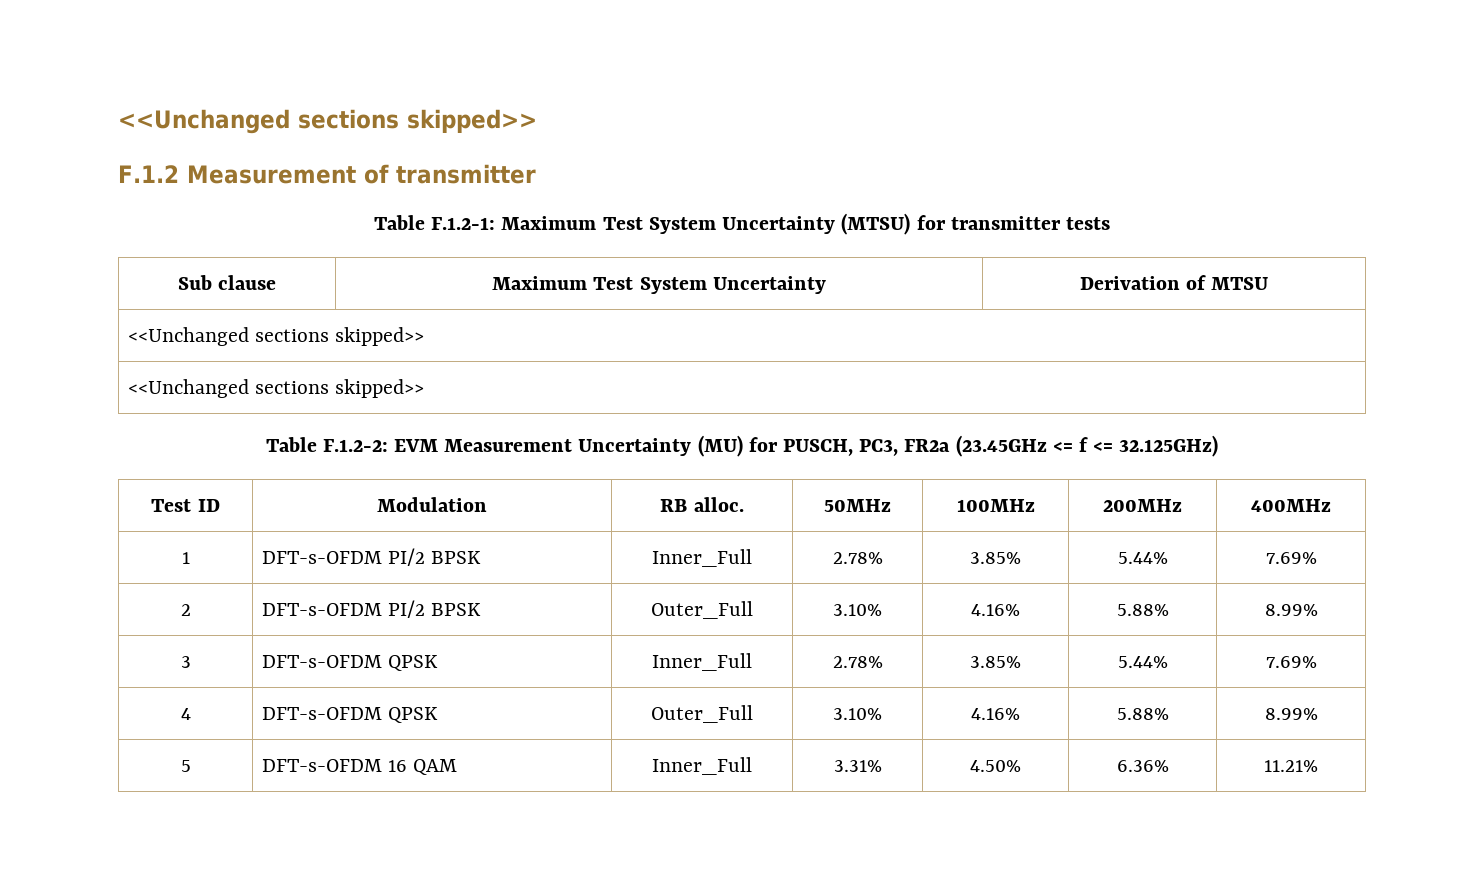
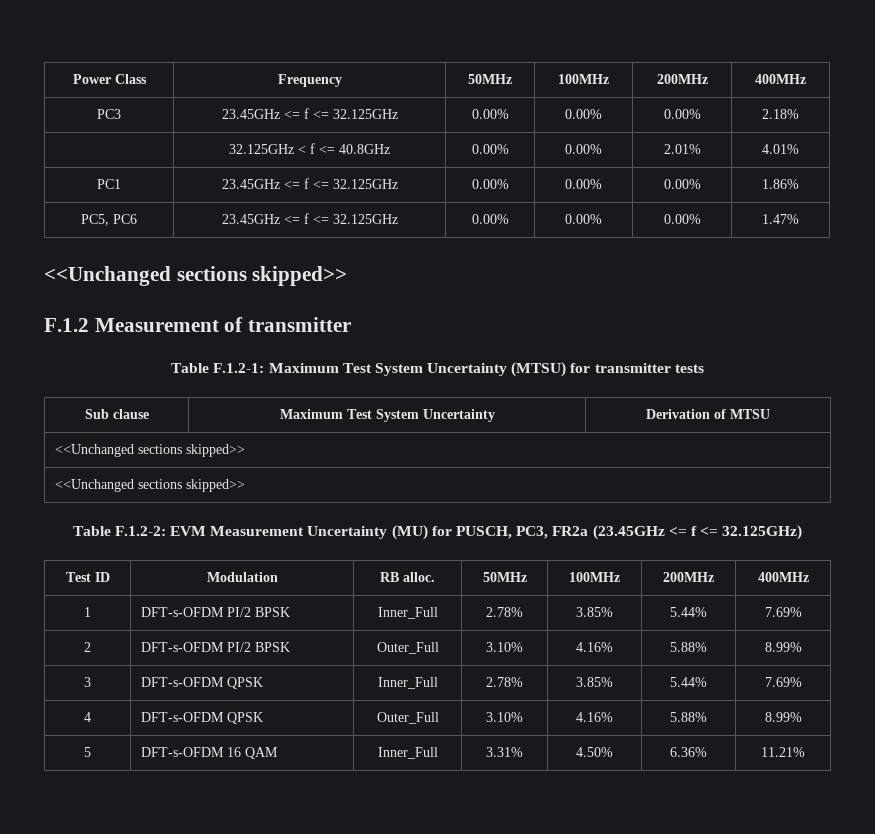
+ Power Class | Frequency | 50MHz | 100MHz | 200MHz | 400MHz
+ PC3 | 23.45GHz <= f <= 32.125GHz | 0.00% | 0.00% | 0.00% | 2.18%
+ | 32.125GHz < f <= 40.8GHz | 0.00% | 0.00% | 2.01% | 4.01%
+ PC1 | 23.45GHz <= f <= 32.125GHz | 0.00% | 0.00% | 0.00% | 1.86%
+ PC5, PC6 | 23.45GHz <= f <= 32.125GHz | 0.00% | 0.00% | 0.00% | 1.47%

